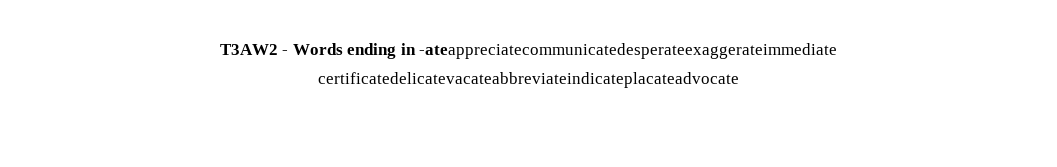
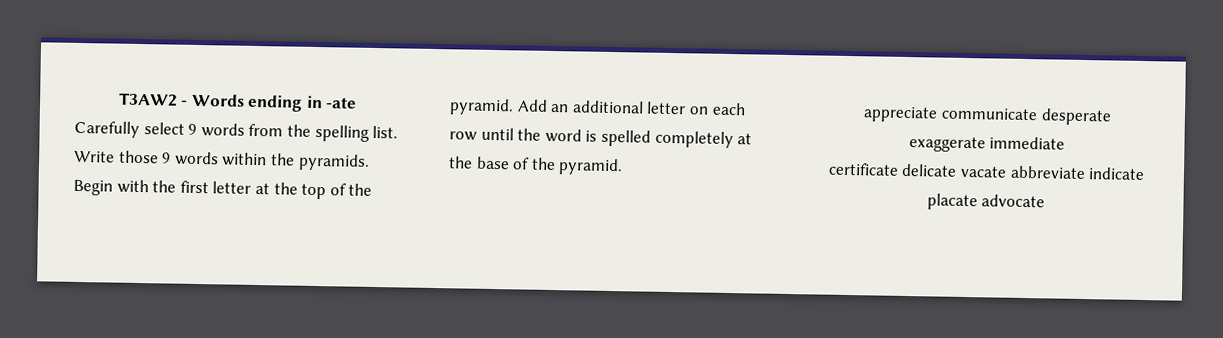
- T3AW2 - Words ending in -ateappreciatecommunicatedesperateexaggerateimmediate
- certificatedelicatevacateabbreviateindicateplacateadvocate
+ T3AW2 - Words ending in -ate
+ Carefully select 9 words from the spelling list. Write those 9 words within the pyramids. Begin with the first letter at the top of the pyramid. Add an additional letter on each row until the word is spelled completely at the base of the pyramid.
+ appreciate communicate desperate exaggerate immediate
+ certificate delicate vacate abbreviate indicate placate advocate

